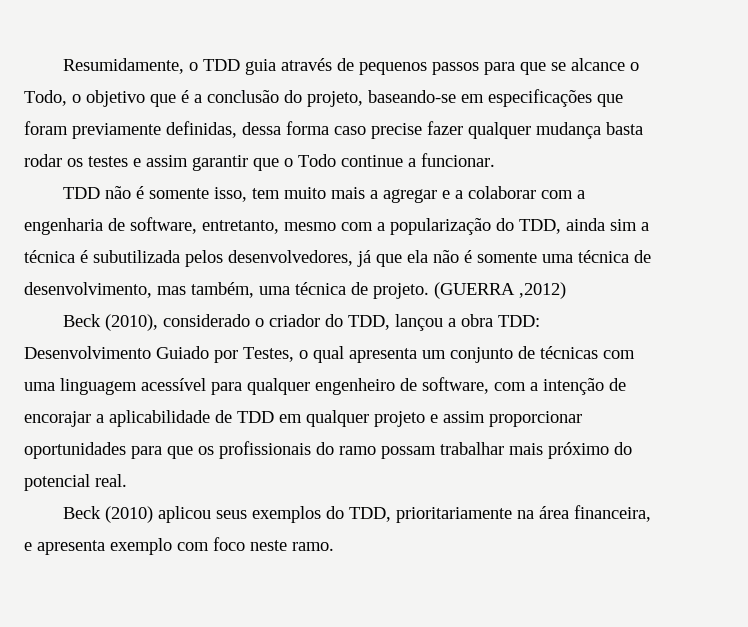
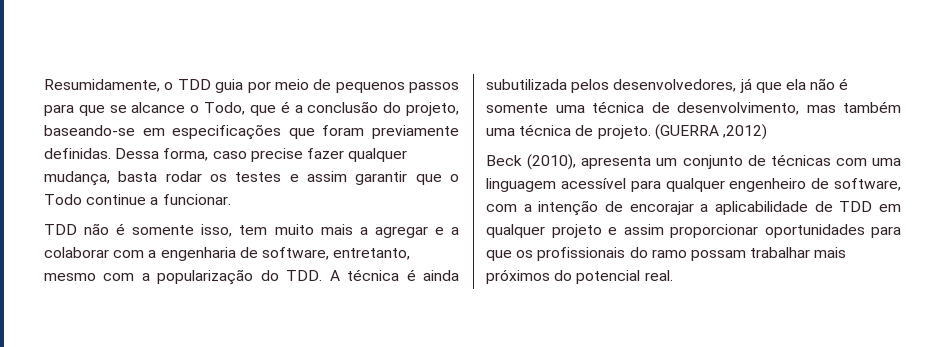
- Resumidamente, o TDD guia através de pequenos passos para que se alcance o Todo, o objetivo que é a conclusão do projeto, baseando-se em especificações que foram previamente definidas, dessa forma caso precise fazer qualquer mudança basta rodar os testes e assim garantir que o Todo continue a funcionar.
+ Resumidamente, o TDD guia por meio de pequenos passos para que se alcance o Todo, que é a conclusão do projeto, baseando-se em especificações que foram previamente definidas. Dessa forma, caso precise fazer qualquer mudança, basta rodar os testes e assim garantir que o Todo continue a funcionar.
- TDD não é somente isso, tem muito mais a agregar e a colaborar com a engenharia de software, entretanto, mesmo com a popularização do TDD, ainda sim a técnica é subutilizada pelos desenvolvedores, já que ela não é somente uma técnica de desenvolvimento, mas também, uma técnica de projeto.
+ TDD não é somente isso, tem muito mais a agregar e a colaborar com a engenharia de software, entretanto, mesmo com a popularização do TDD. A técnica é ainda subutilizada pelos desenvolvedores, já que ela não é somente uma técnica de desenvolvimento, mas também uma técnica de projeto.
- Beck (2010), considerado o criador do TDD, lançou a obra TDD: Desenvolvimento Guiado por Testes, o qual apresenta um conjunto de técnicas com uma linguagem acessível para qualquer engenheiro de software, com a intenção de encorajar a aplicabilidade de TDD em qualquer projeto e assim proporcionar oportunidades para que os profissionais do ramo possam trabalhar mais próximo do potencial real.
+ Beck (2010), apresenta um conjunto de técnicas com uma linguagem acessível para qualquer engenheiro de software, com a intenção de encorajar a aplicabilidade de TDD em qualquer projeto e assim proporcionar oportunidades para que os profissionais do ramo possam trabalhar mais próximos do potencial real.
- Beck (2010) aplicou seus exemplos do TDD, prioritariamente na área financeira, e apresenta exemplo com foco neste ramo.

